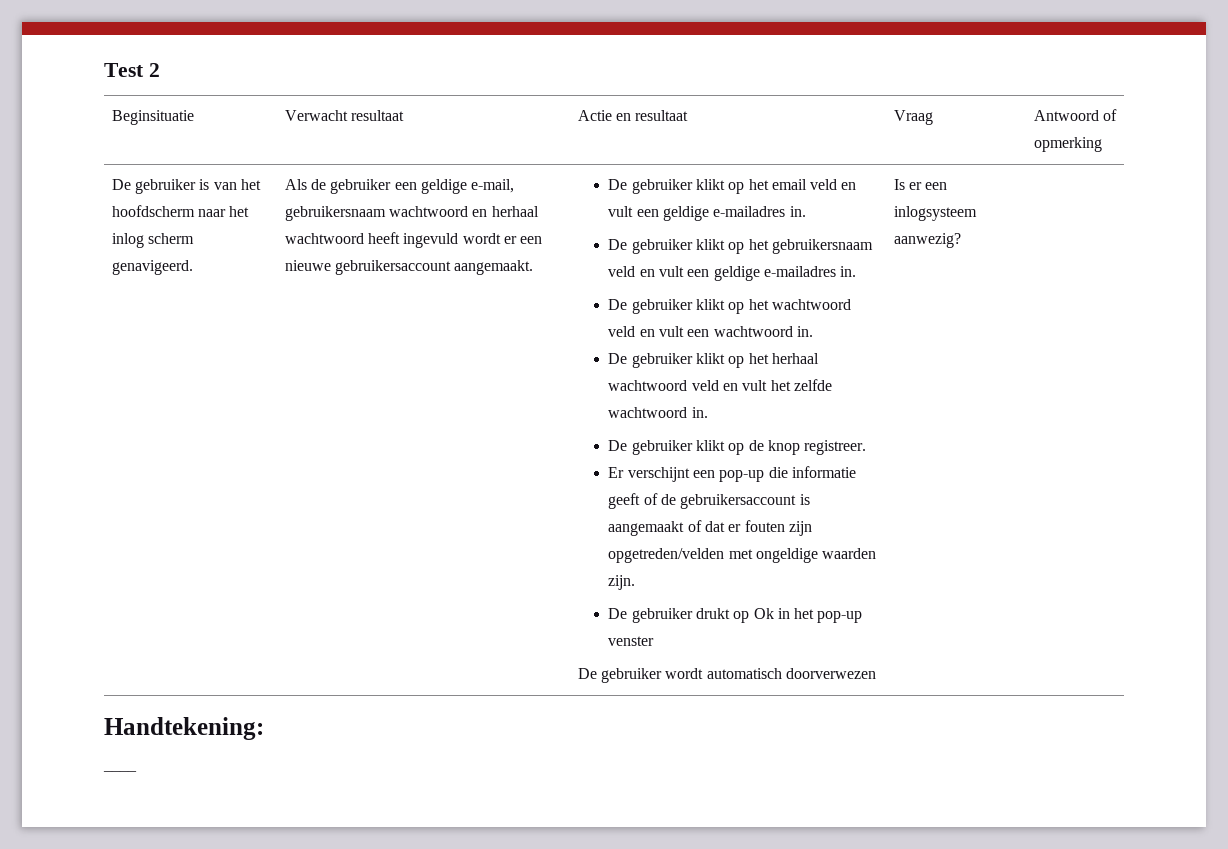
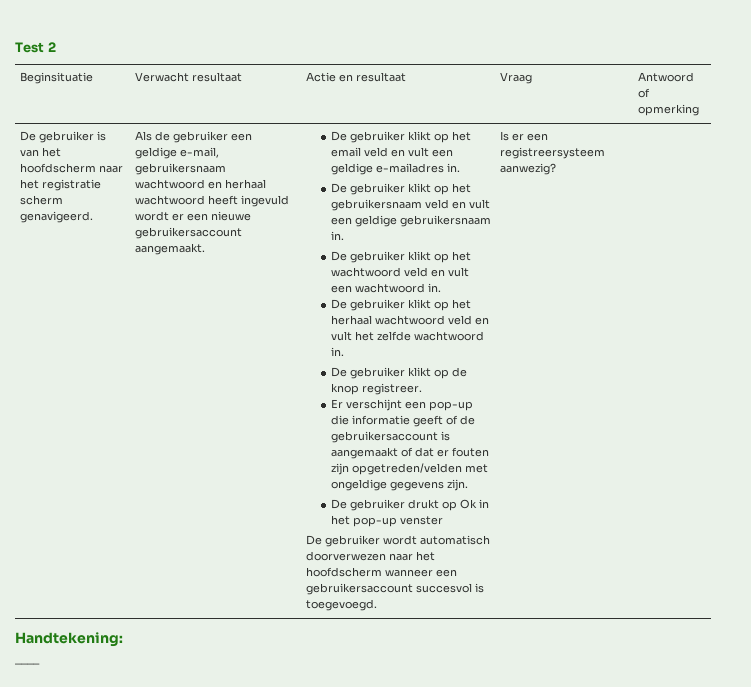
- De gebruiker is van het hoofdscherm naar het inlog scherm genavigeerd.
+ De gebruiker is van het hoofdscherm naar het registratie scherm genavigeerd.
- De gebruiker klikt op het gebruikersnaam veld en vult een geldige e-mailadres in.
+ De gebruiker klikt op het gebruikersnaam veld en vult een geldige gebruikersnaam in.
- Er verschijnt een pop-up die informatie geeft of de gebruikersaccount is aangemaakt of dat er fouten zijn opgetreden/velden met ongeldige waarden zijn.
+ Er verschijnt een pop-up die informatie geeft of de gebruikersaccount is aangemaakt of dat er fouten zijn opgetreden/velden met ongeldige gegevens zijn.
- De gebruiker wordt automatisch doorverwezen
+ De gebruiker wordt automatisch doorverwezen naar het hoofdscherm wanneer een gebruikersaccount succesvol is toegevoegd.
- Is er een inlogsysteem aanwezig?
+ Is er een registreersysteem aanwezig?

